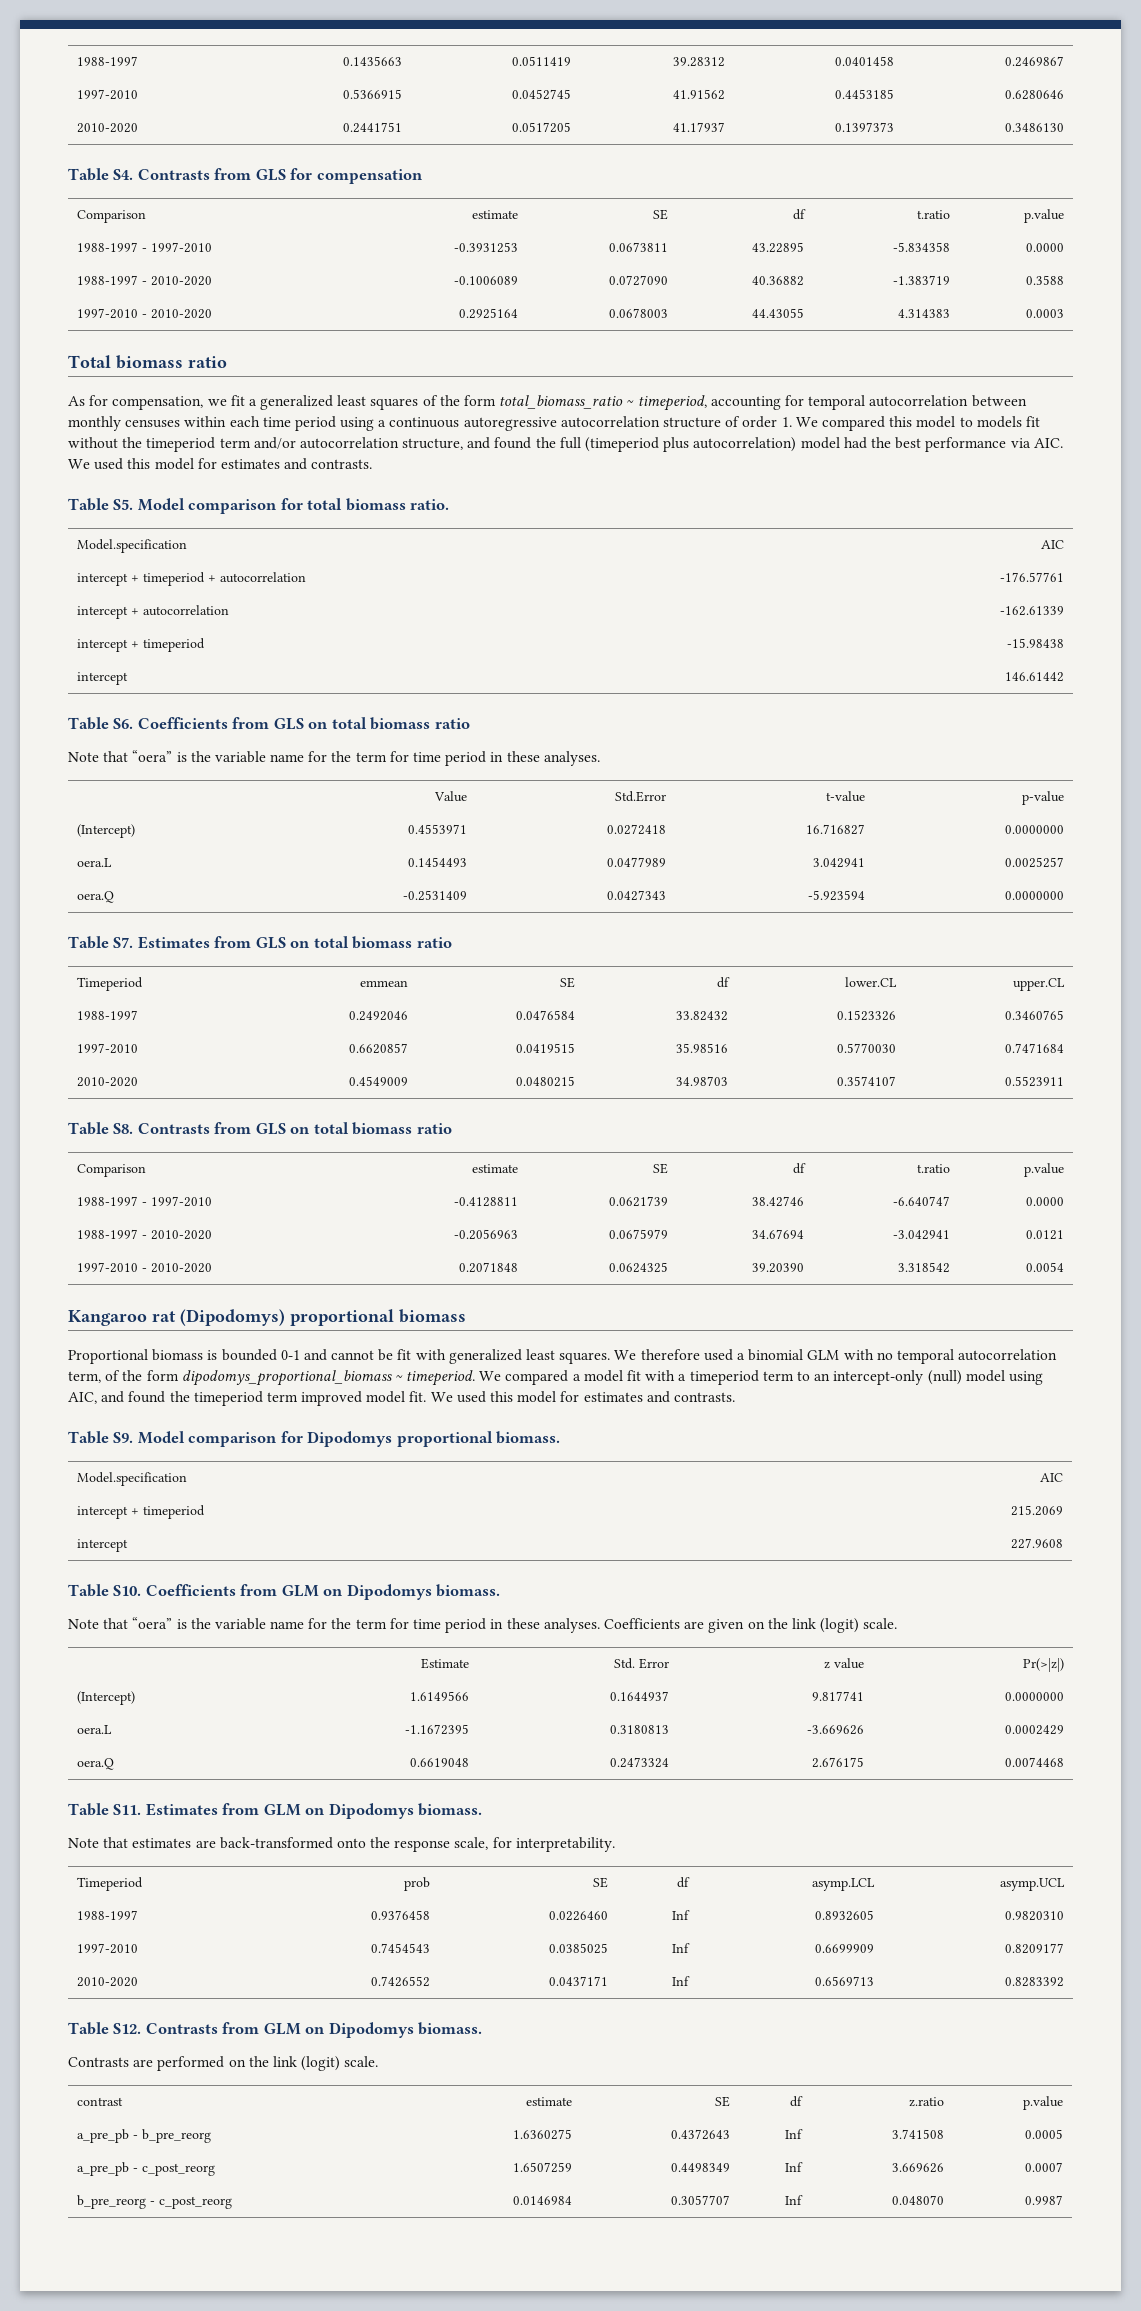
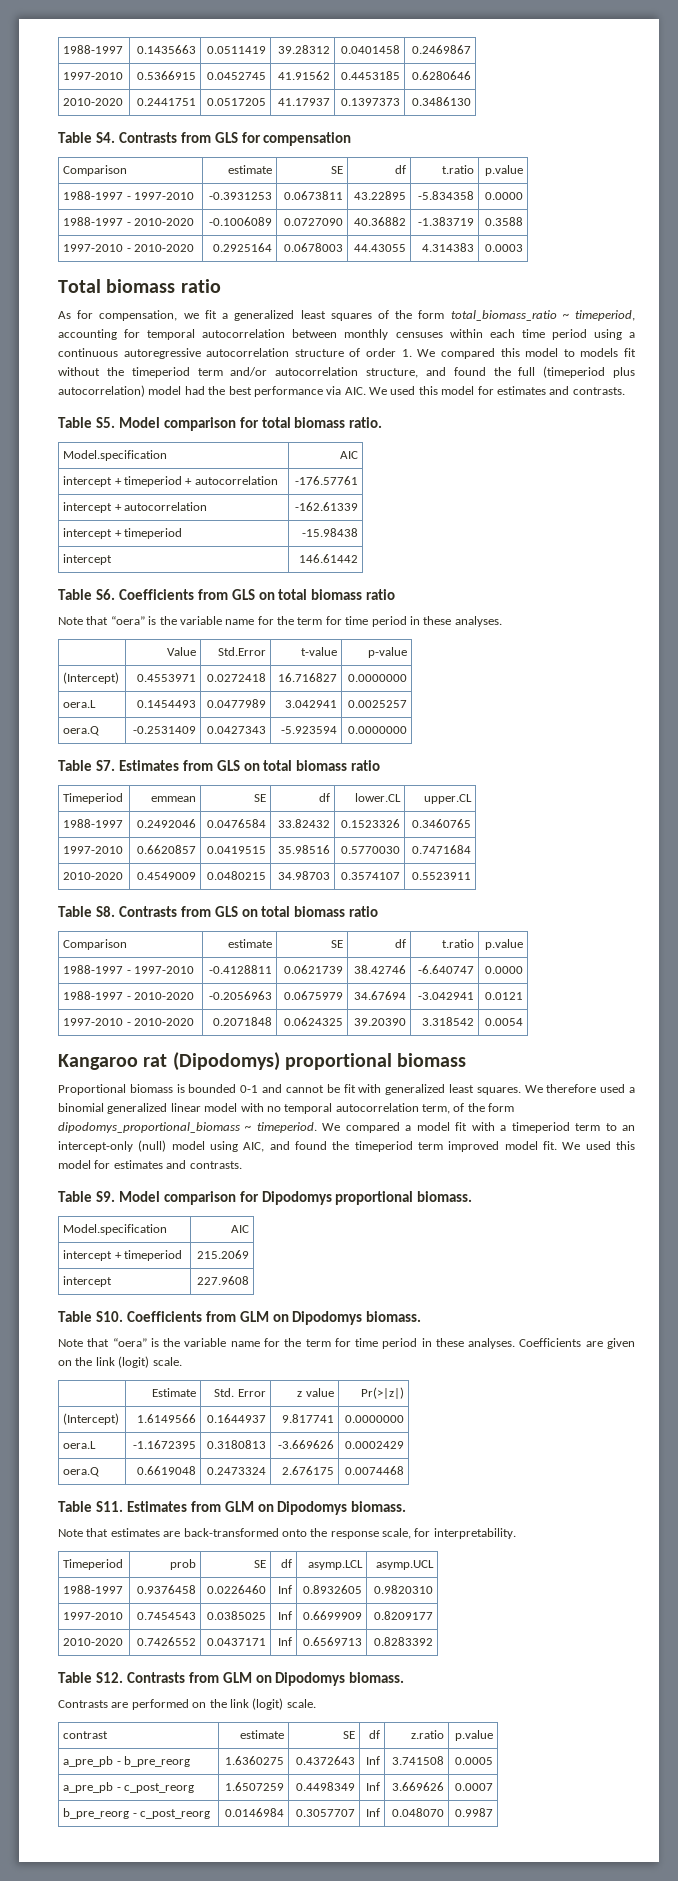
- We therefore used a binomial GLM with no temporal autocorrelation term, of the form dipodomys_proportional_biomass ~ timeperiod.
+ We therefore used a binomial generalized linear model with no temporal autocorrelation term, of the form dipodomys_proportional_biomass ~ timeperiod.

